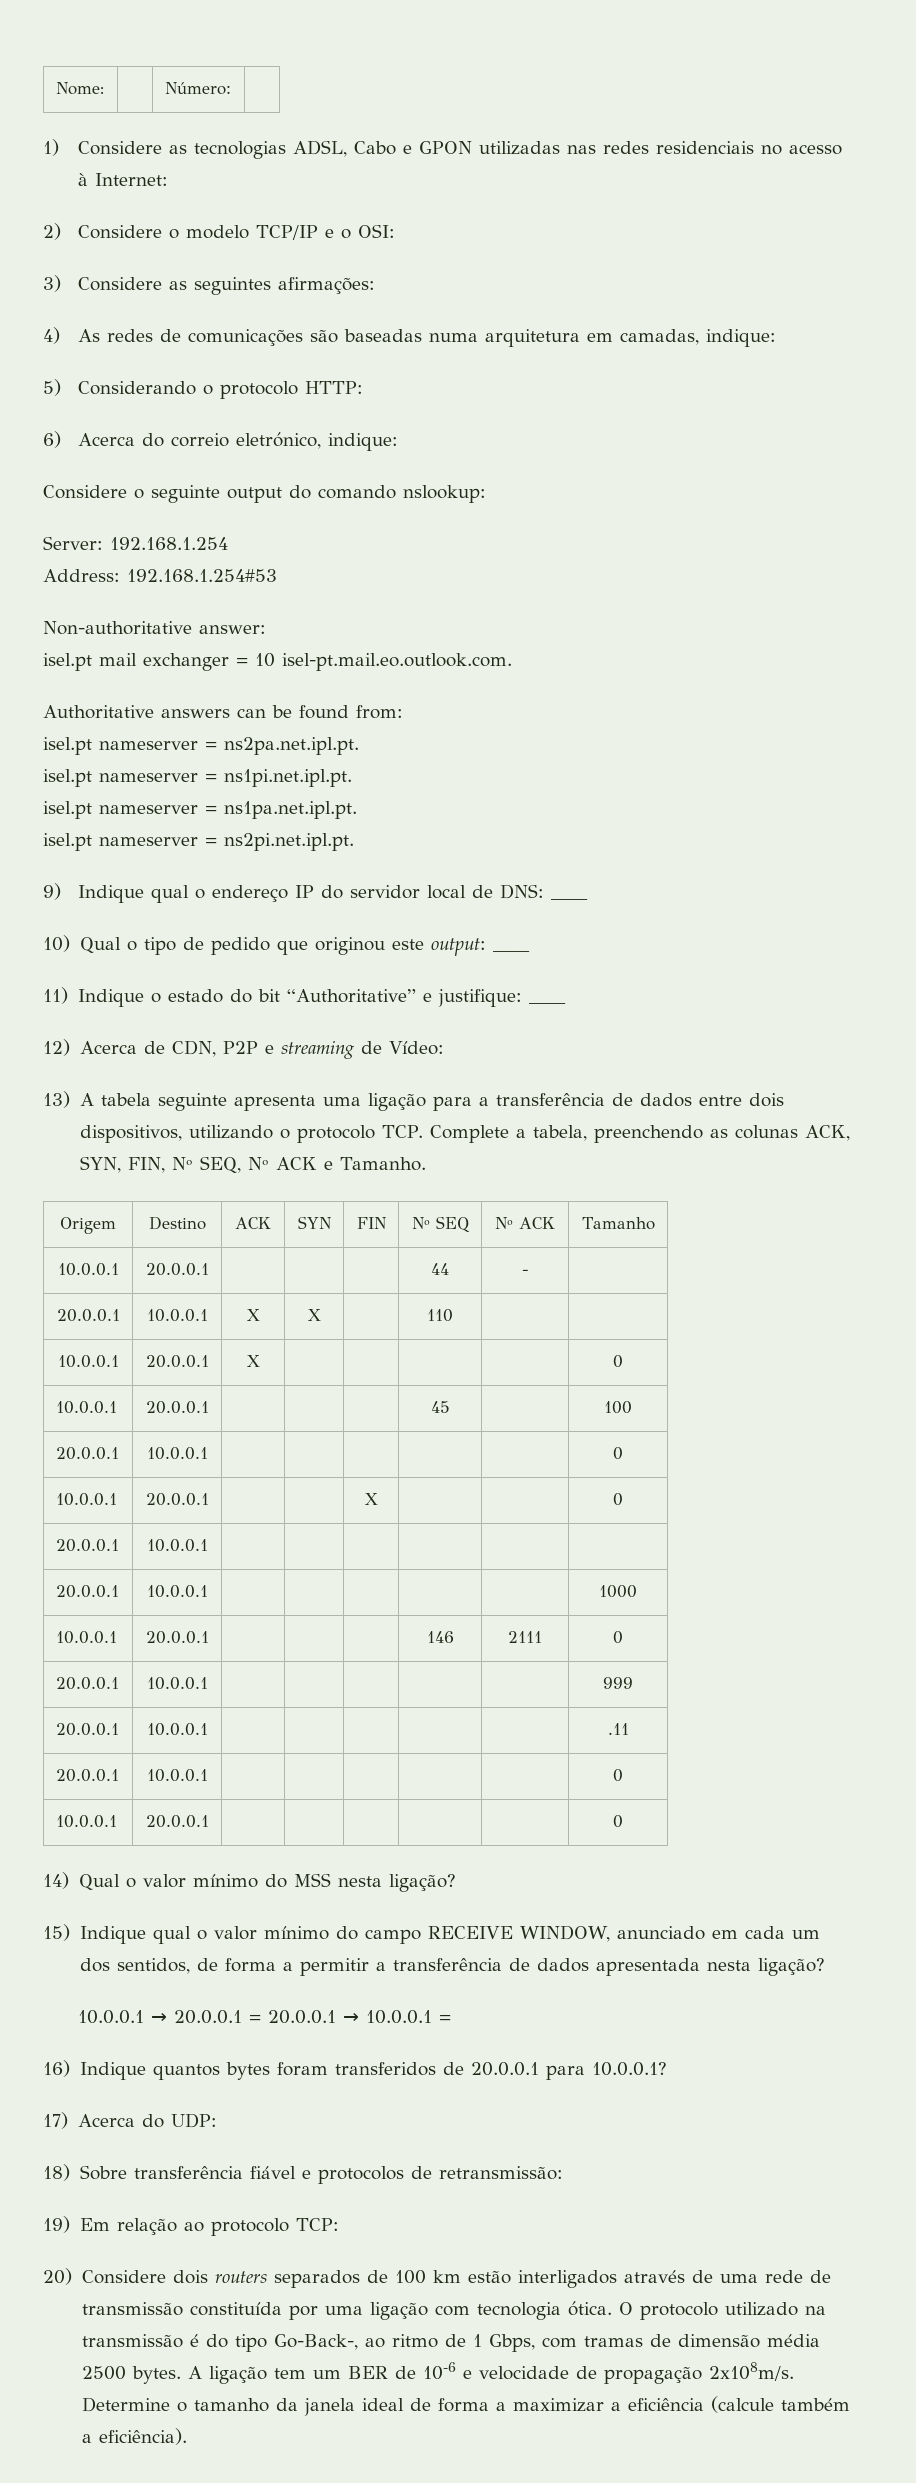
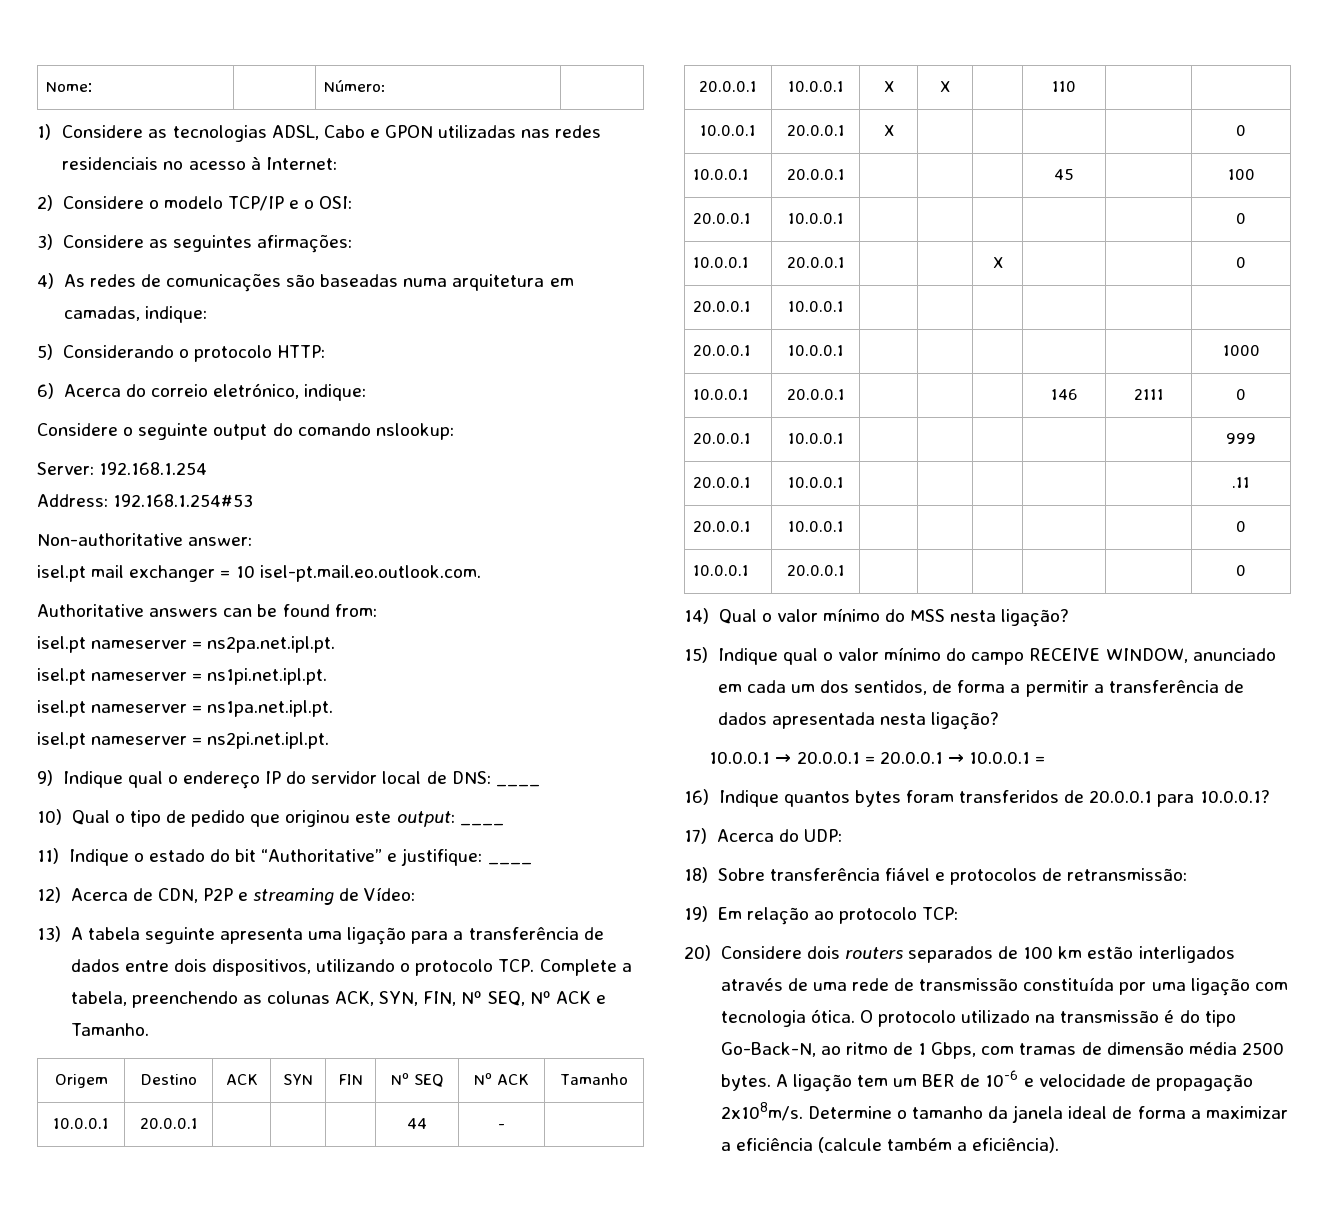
- O protocolo utilizado na transmissão é do tipo Go-Back-, ao ritmo de 1 Gbps, com tramas de dimensão média 2500 bytes.
+ O protocolo utilizado na transmissão é do tipo Go-Back-N, ao ritmo de 1 Gbps, com tramas de dimensão média 2500 bytes.

